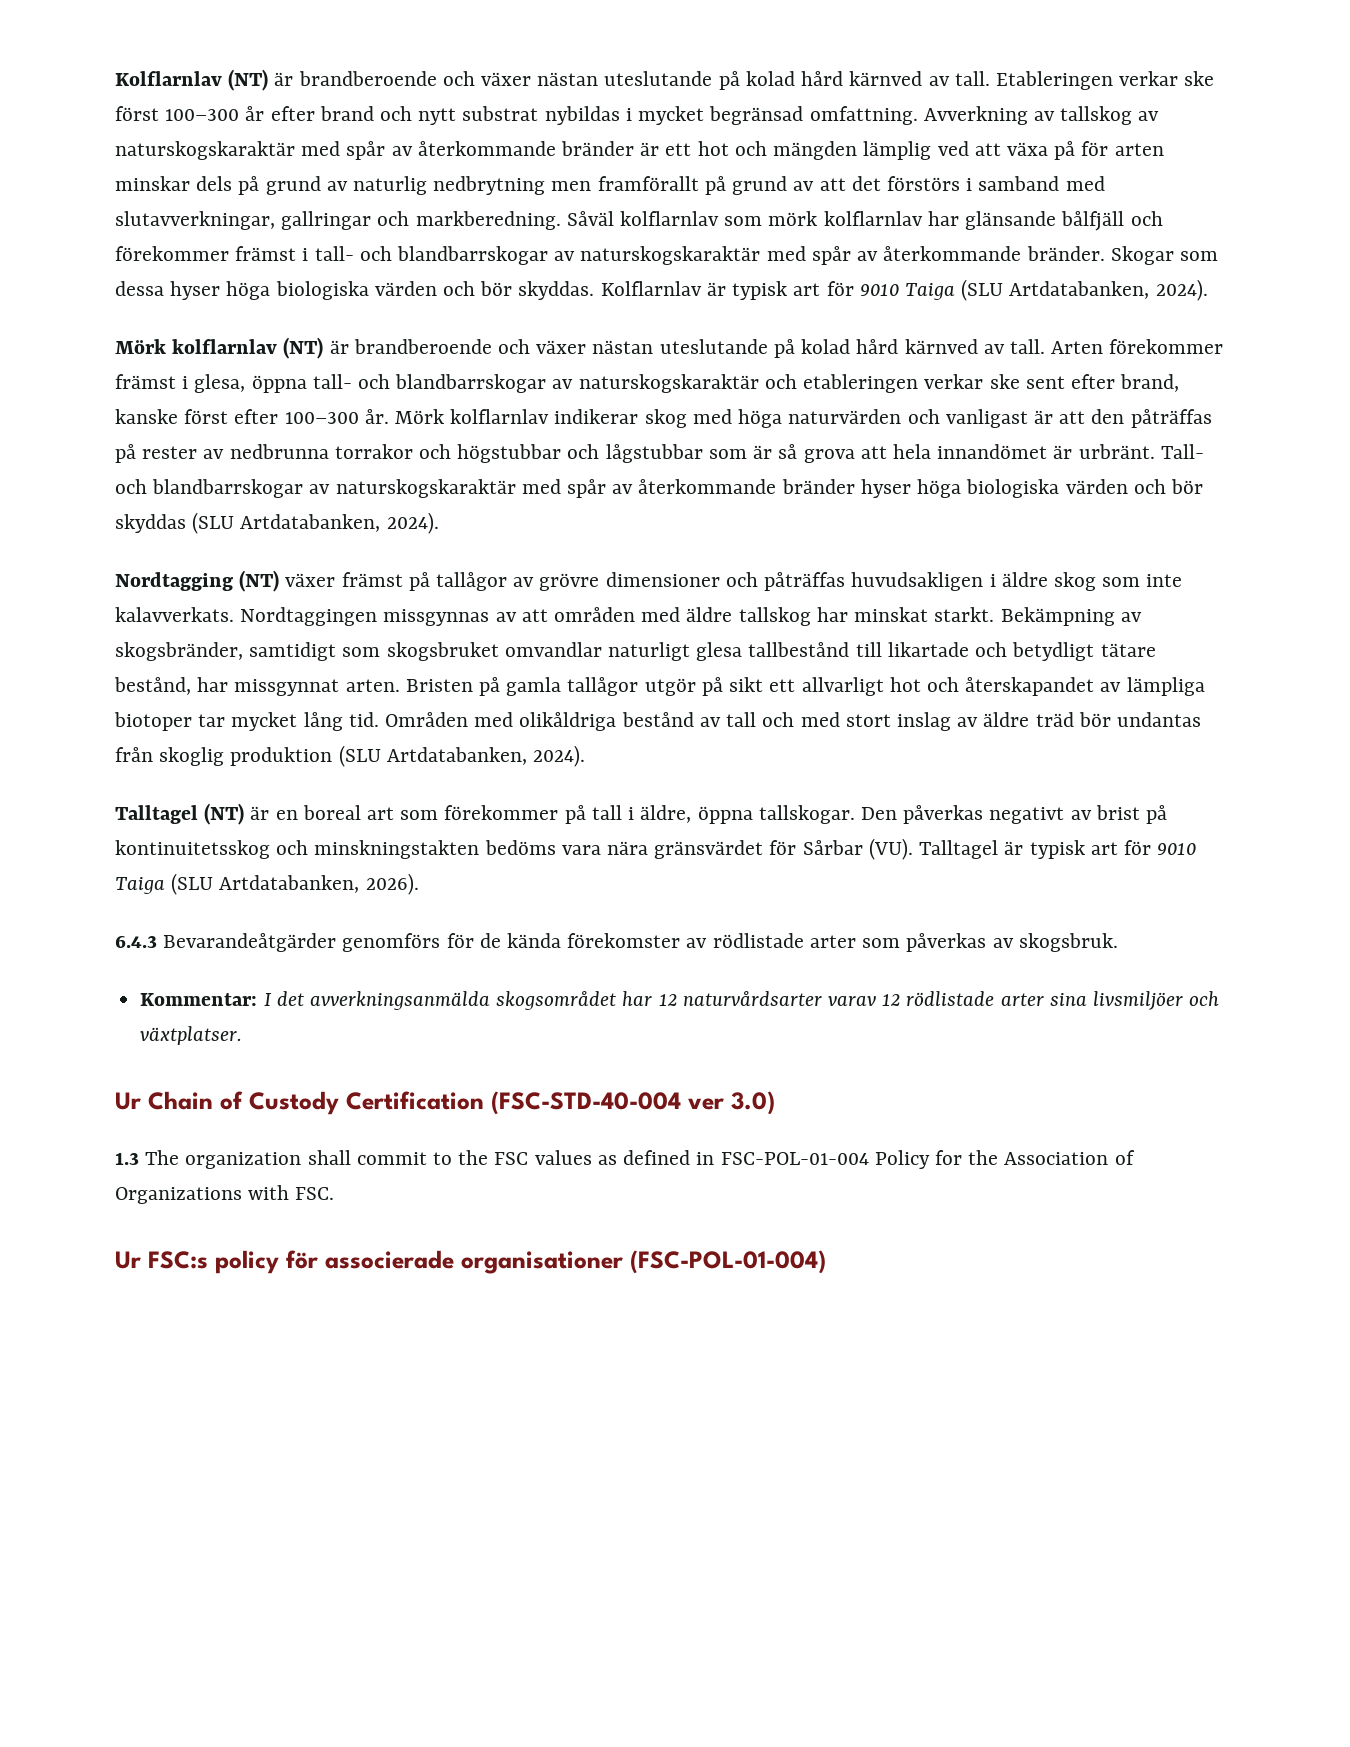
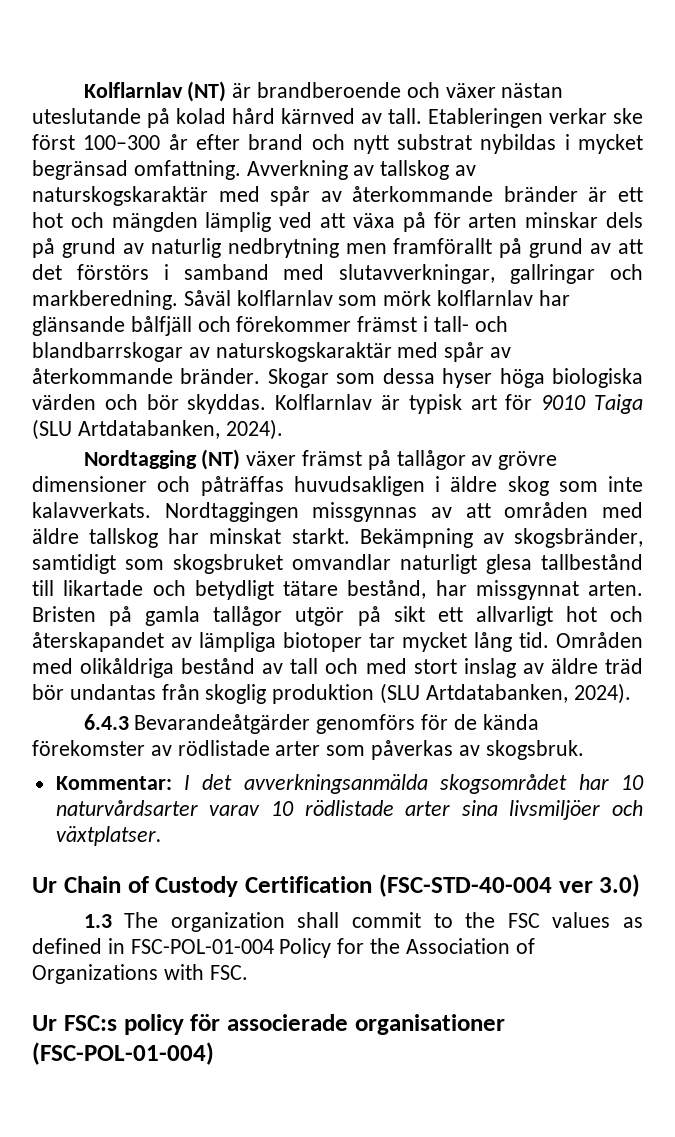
- Mörk kolflarnlav (NT) är brandberoende och växer nästan uteslutande på kolad hård kärnved av tall. Arten förekommer främst i glesa, öppna tall- och blandbarrskogar av naturskogskaraktär och etableringen verkar ske sent efter brand, kanske först efter 100–300 år. Mörk kolflarnlav indikerar skog med höga naturvärden och vanligast är att den påträffas på rester av nedbrunna torrakor och högstubbar och lågstubbar som är så grova att hela innandömet är urbränt. Tall- och blandbarrskogar av naturskogskaraktär med spår av återkommande bränder hyser höga biologiska värden och bör skyddas (SLU Artdatabanken, 2024).
- Talltagel (NT) är en boreal art som förekommer på tall i äldre, öppna tallskogar. Den påverkas negativt av brist på kontinuitetsskog och minskningstakten bedöms vara nära gränsvärdet för Sårbar (VU). Talltagel är typisk art för 9010 Taiga (SLU Artdatabanken, 2026).
- Kommentar: I det avverkningsanmälda skogsområdet har 12 naturvårdsarter varav 12 rödlistade arter sina livsmiljöer och växtplatser.
+ Kommentar: I det avverkningsanmälda skogsområdet har 10 naturvårdsarter varav 10 rödlistade arter sina livsmiljöer och växtplatser.

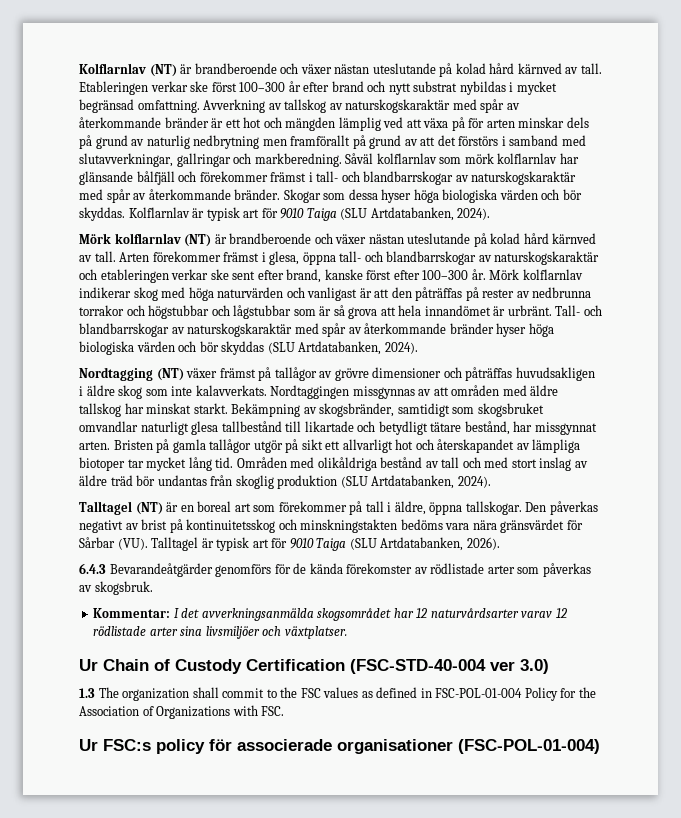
+ Mörk kolflarnlav (NT) är brandberoende och växer nästan uteslutande på kolad hård kärnved av tall. Arten förekommer främst i glesa, öppna tall- och blandbarrskogar av naturskogskaraktär och etableringen verkar ske sent efter brand, kanske först efter 100–300 år. Mörk kolflarnlav indikerar skog med höga naturvärden och vanligast är att den påträffas på rester av nedbrunna torrakor och högstubbar och lågstubbar som är så grova att hela innandömet är urbränt. Tall- och blandbarrskogar av naturskogskaraktär med spår av återkommande bränder hyser höga biologiska värden och bör skyddas (SLU Artdatabanken, 2024).
+ Talltagel (NT) är en boreal art som förekommer på tall i äldre, öppna tallskogar. Den påverkas negativt av brist på kontinuitetsskog och minskningstakten bedöms vara nära gränsvärdet för Sårbar (VU). Talltagel är typisk art för 9010 Taiga (SLU Artdatabanken, 2026).
- Kommentar: I det avverkningsanmälda skogsområdet har 10 naturvårdsarter varav 10 rödlistade arter sina livsmiljöer och växtplatser.
+ Kommentar: I det avverkningsanmälda skogsområdet har 12 naturvårdsarter varav 12 rödlistade arter sina livsmiljöer och växtplatser.

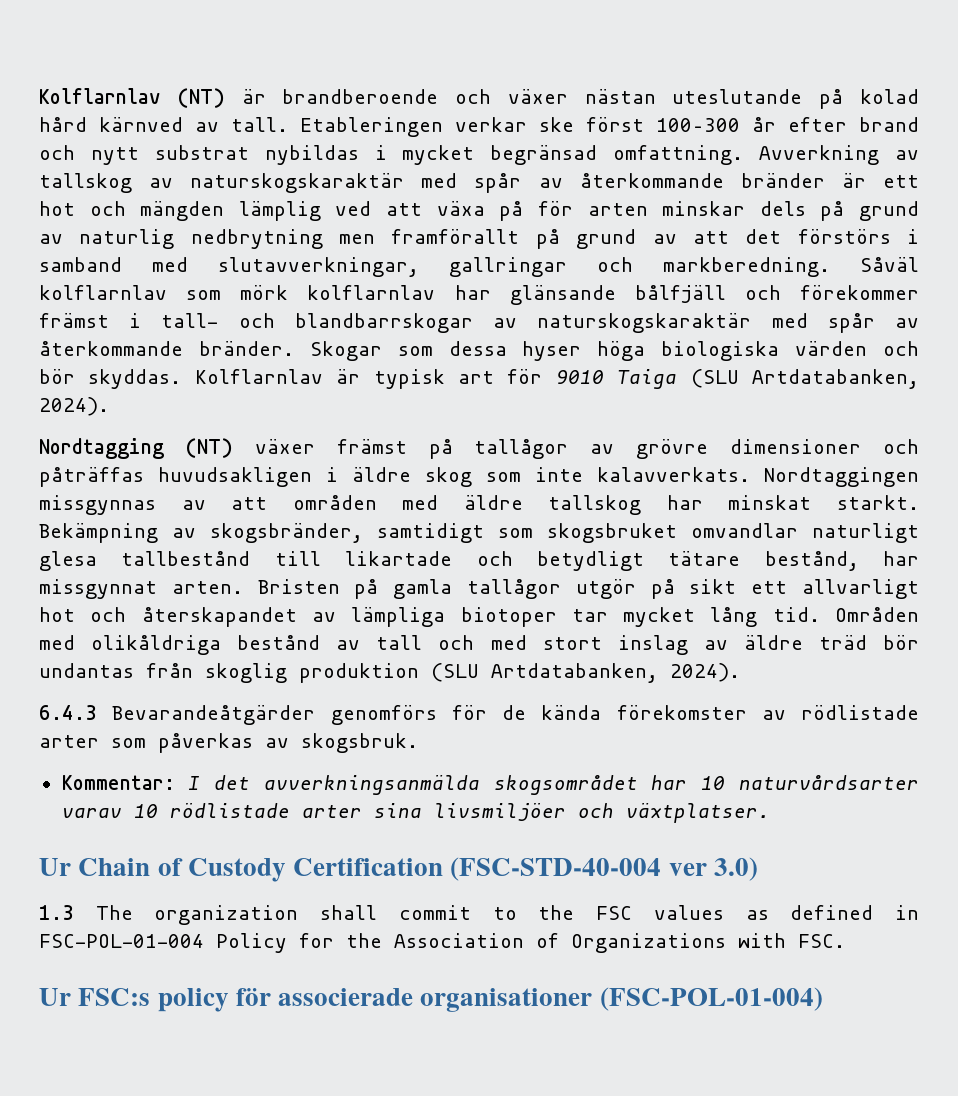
- Mörk kolflarnlav (NT) är brandberoende och växer nästan uteslutande på kolad hård kärnved av tall. Arten förekommer främst i glesa, öppna tall- och blandbarrskogar av naturskogskaraktär och etableringen verkar ske sent efter brand, kanske först efter 100–300 år. Mörk kolflarnlav indikerar skog med höga naturvärden och vanligast är att den påträffas på rester av nedbrunna torrakor och högstubbar och lågstubbar som är så grova att hela innandömet är urbränt. Tall- och blandbarrskogar av naturskogskaraktär med spår av återkommande bränder hyser höga biologiska värden och bör skyddas (SLU Artdatabanken, 2024).
- Talltagel (NT) är en boreal art som förekommer på tall i äldre, öppna tallskogar. Den påverkas negativt av brist på kontinuitetsskog och minskningstakten bedöms vara nära gränsvärdet för Sårbar (VU). Talltagel är typisk art för 9010 Taiga (SLU Artdatabanken, 2026).
- Kommentar: I det avverkningsanmälda skogsområdet har 12 naturvårdsarter varav 12 rödlistade arter sina livsmiljöer och växtplatser.
+ Kommentar: I det avverkningsanmälda skogsområdet har 10 naturvårdsarter varav 10 rödlistade arter sina livsmiljöer och växtplatser.

